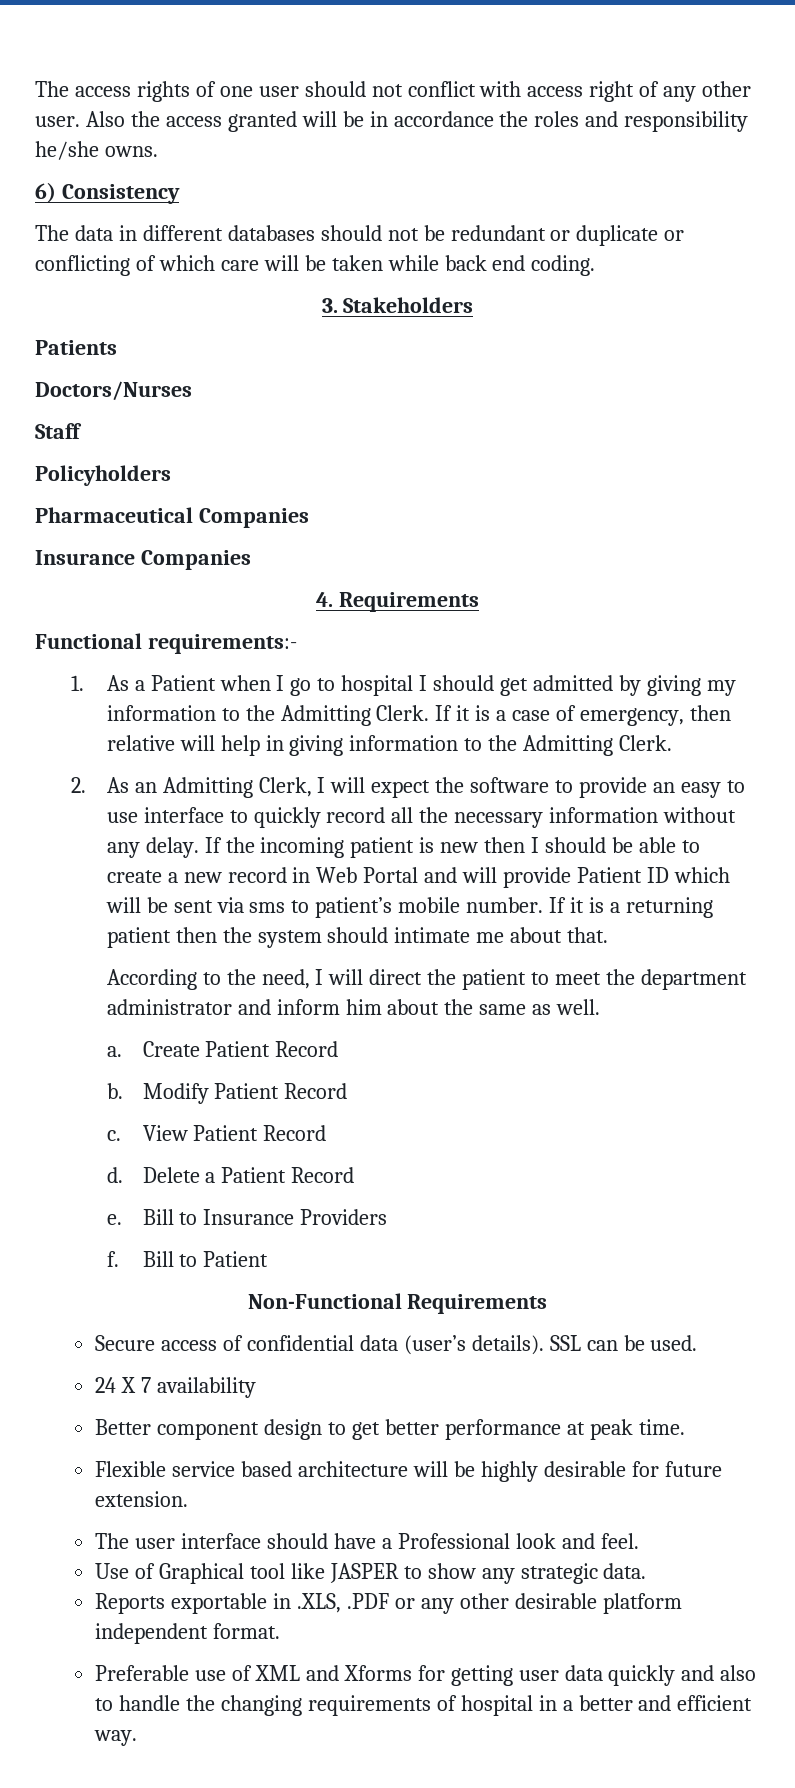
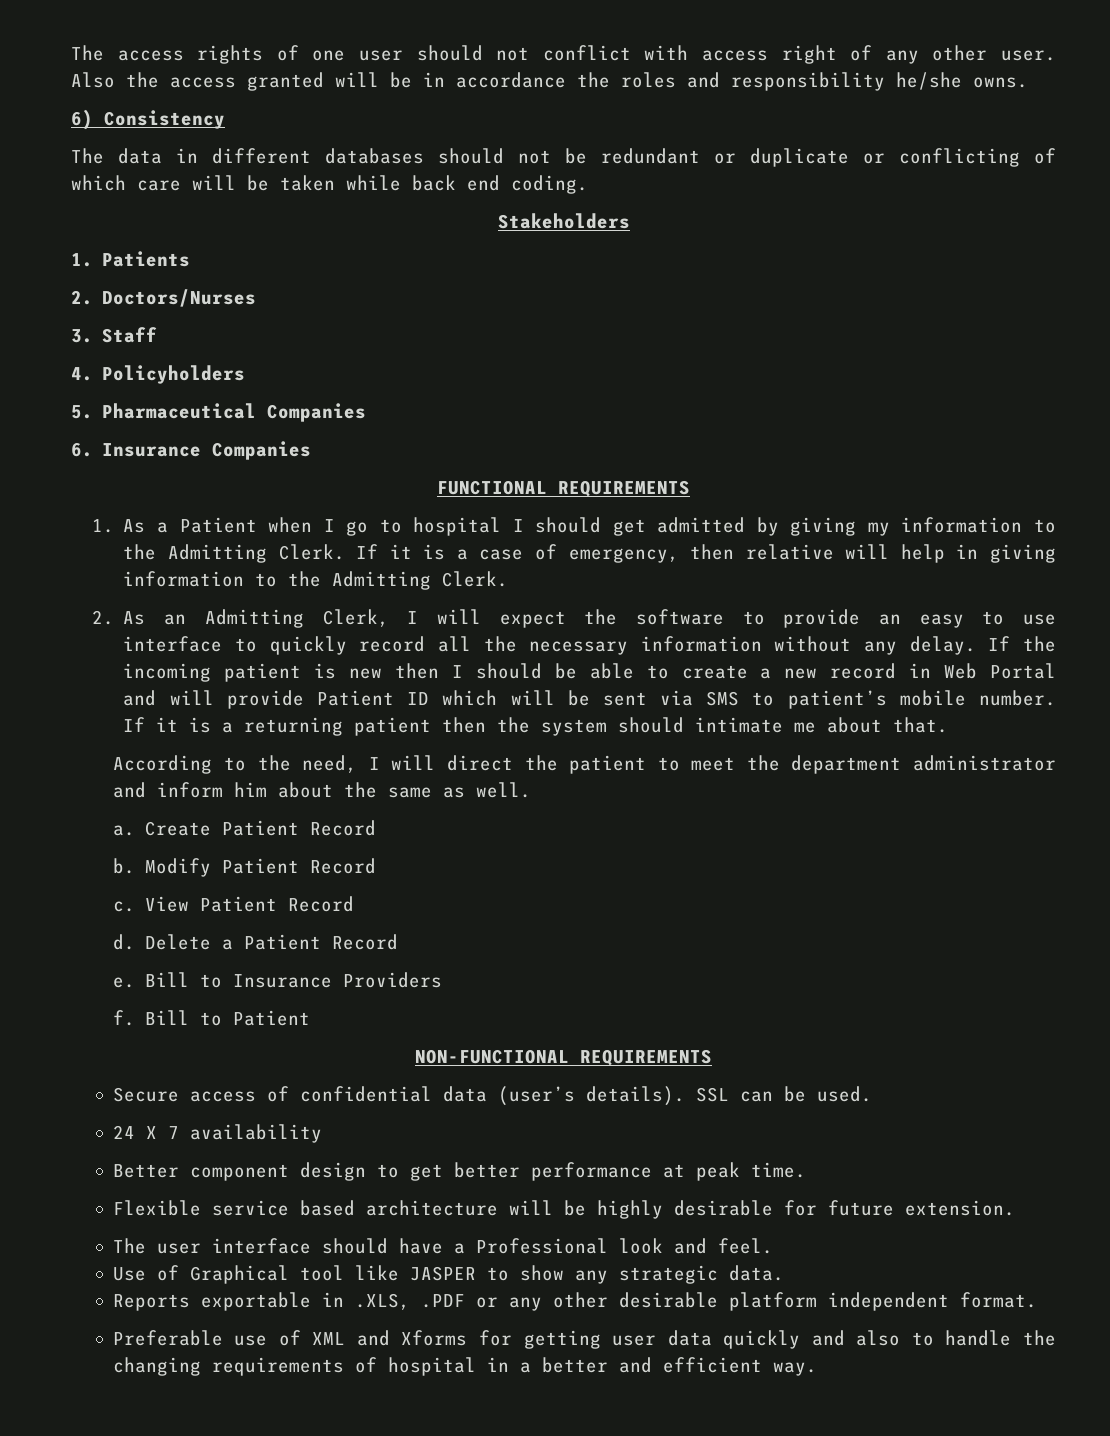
- 3. Stakeholders
+ Stakeholders
- Patients
+ 1. Patients
- Doctors/Nurses
+ 2. Doctors/Nurses
- Staff
+ 3. Staff
- Policyholders
+ 4. Policyholders
- Pharmaceutical Companies
+ 5. Pharmaceutical Companies
- Insurance Companies
+ 6. Insurance Companies
- 4. Requirements
- Functional requirements:-
+ FUNCTIONAL REQUIREMENTS
- If the incoming patient is new then I should be able to create a new record in Web Portal and will provide Patient ID which will be sent via sms to patient’s mobile number.
+ If the incoming patient is new then I should be able to create a new record in Web Portal and will provide Patient ID which will be sent via SMS to patient’s mobile number.
- Non-Functional Requirements
+ NON-FUNCTIONAL REQUIREMENTS

